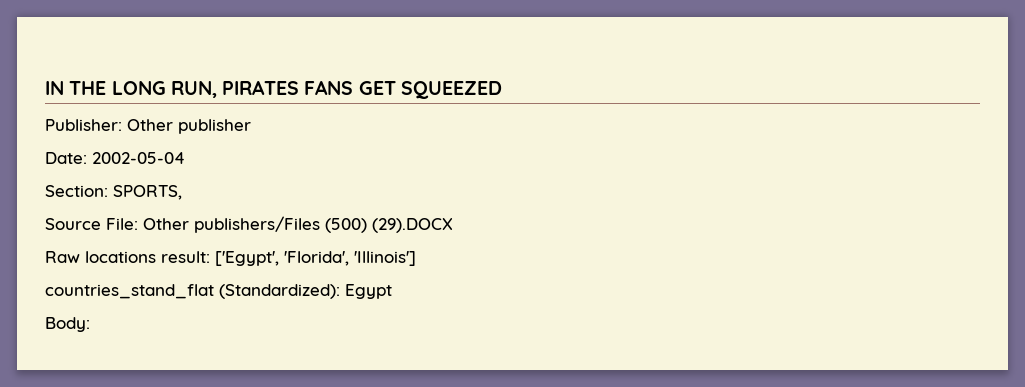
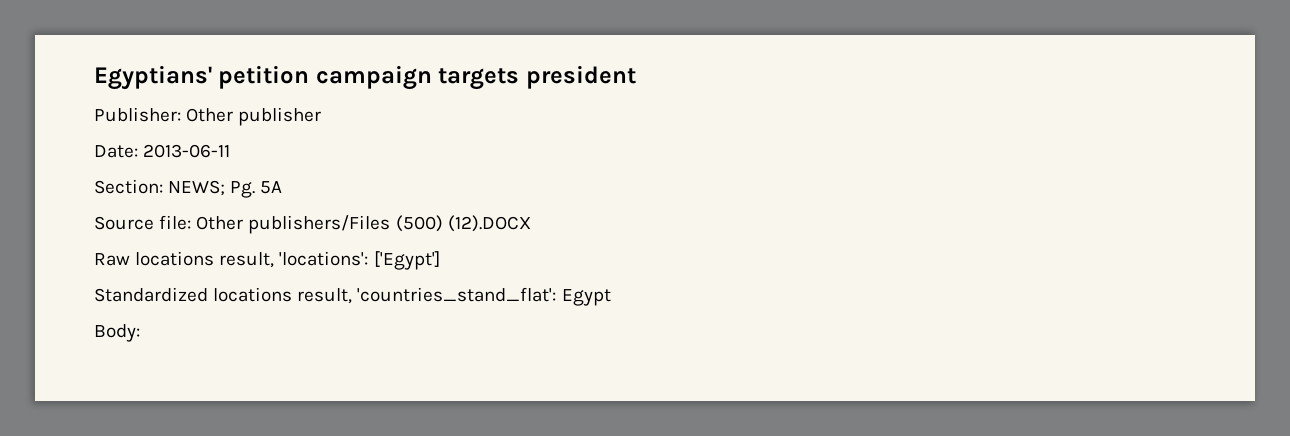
- IN THE LONG RUN, PIRATES FANS GET SQUEEZED
+ Egyptians' petition campaign targets president
- Date: 2002-05-04
+ Date: 2013-06-11
- Section: SPORTS,
+ Section: NEWS; Pg. 5A
- Source File: Other publishers/Files (500) (29).DOCX
+ Source file: Other publishers/Files (500) (12).DOCX
- Raw locations result: ['Egypt', 'Florida', 'Illinois']
- countries_stand_flat (Standardized): Egypt
+ Raw locations result, 'locations': ['Egypt']
+ Standardized locations result, 'countries_stand_flat': Egypt

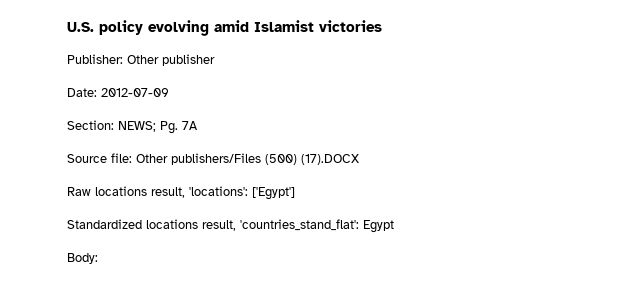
- Egyptians' petition campaign targets president
+ U.S. policy evolving amid Islamist victories
- Date: 2013-06-11
+ Date: 2012-07-09
- Section: NEWS; Pg. 5A
+ Section: NEWS; Pg. 7A
- Source file: Other publishers/Files (500) (12).DOCX
+ Source file: Other publishers/Files (500) (17).DOCX

